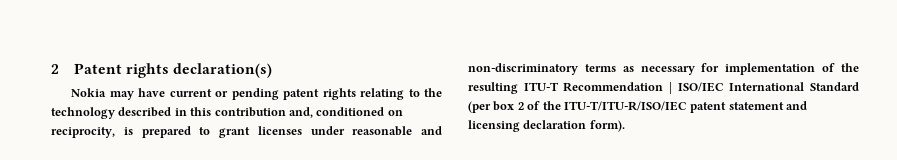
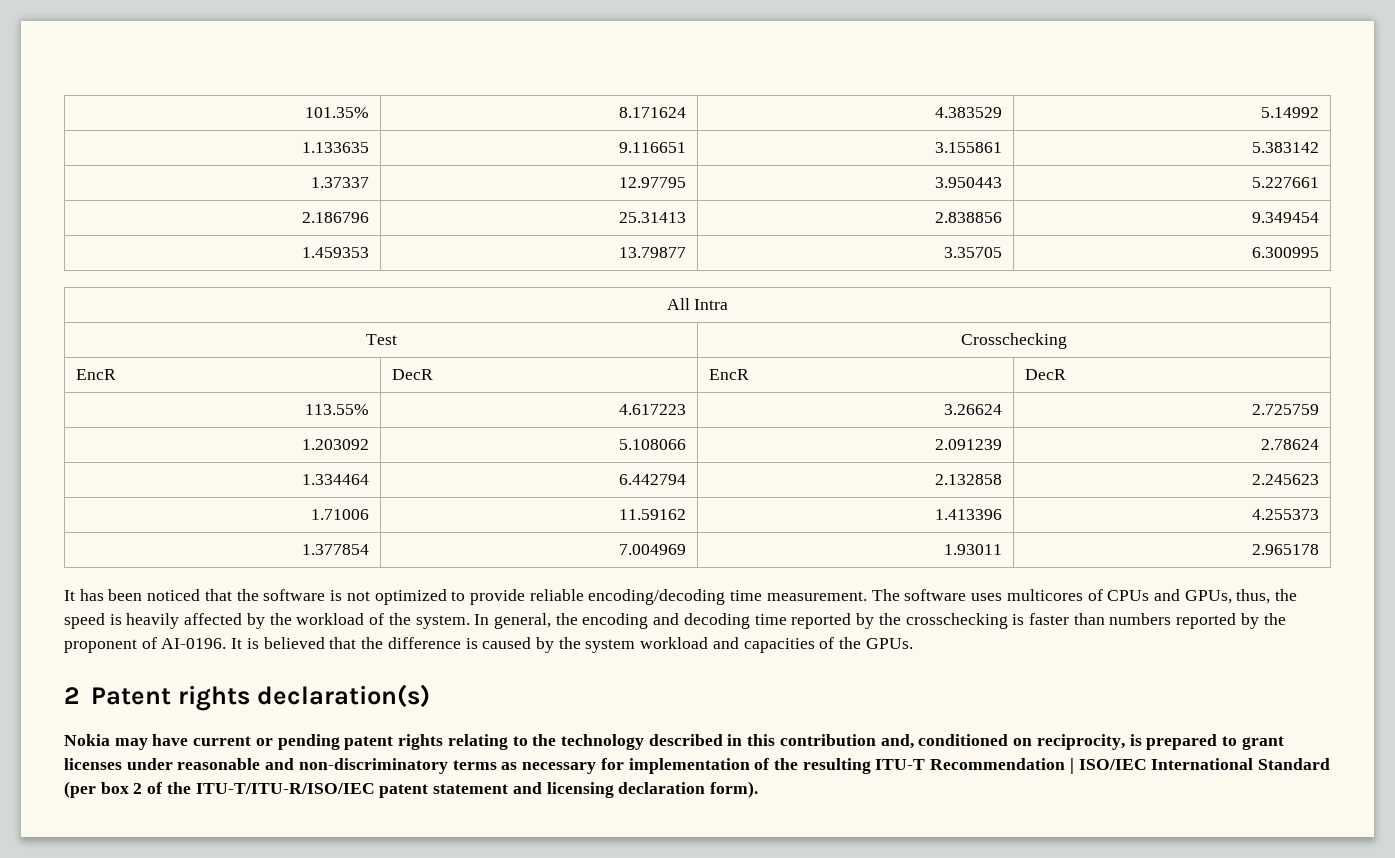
+ 101.35% | 8.171624 | 4.383529 | 5.14992
+ 1.133635 | 9.116651 | 3.155861 | 5.383142
+ 1.37337 | 12.97795 | 3.950443 | 5.227661
+ 2.186796 | 25.31413 | 2.838856 | 9.349454
+ 1.459353 | 13.79877 | 3.35705 | 6.300995
+ All Intra
+ Test | Crosschecking
+ EncR | DecR | EncR | DecR
+ 113.55% | 4.617223 | 3.26624 | 2.725759
+ 1.203092 | 5.108066 | 2.091239 | 2.78624
+ 1.334464 | 6.442794 | 2.132858 | 2.245623
+ 1.71006 | 11.59162 | 1.413396 | 4.255373
+ 1.377854 | 7.004969 | 1.93011 | 2.965178
+ It has been noticed that the software is not optimized to provide reliable encoding/decoding time measurement. The software uses multicores of CPUs and GPUs, thus, the speed is heavily affected by the workload of the system. In general, the encoding and decoding time reported by the crosschecking is faster than numbers reported by the proponent of AI-0196. It is believed that the difference is caused by the system workload and capacities of the GPUs.

